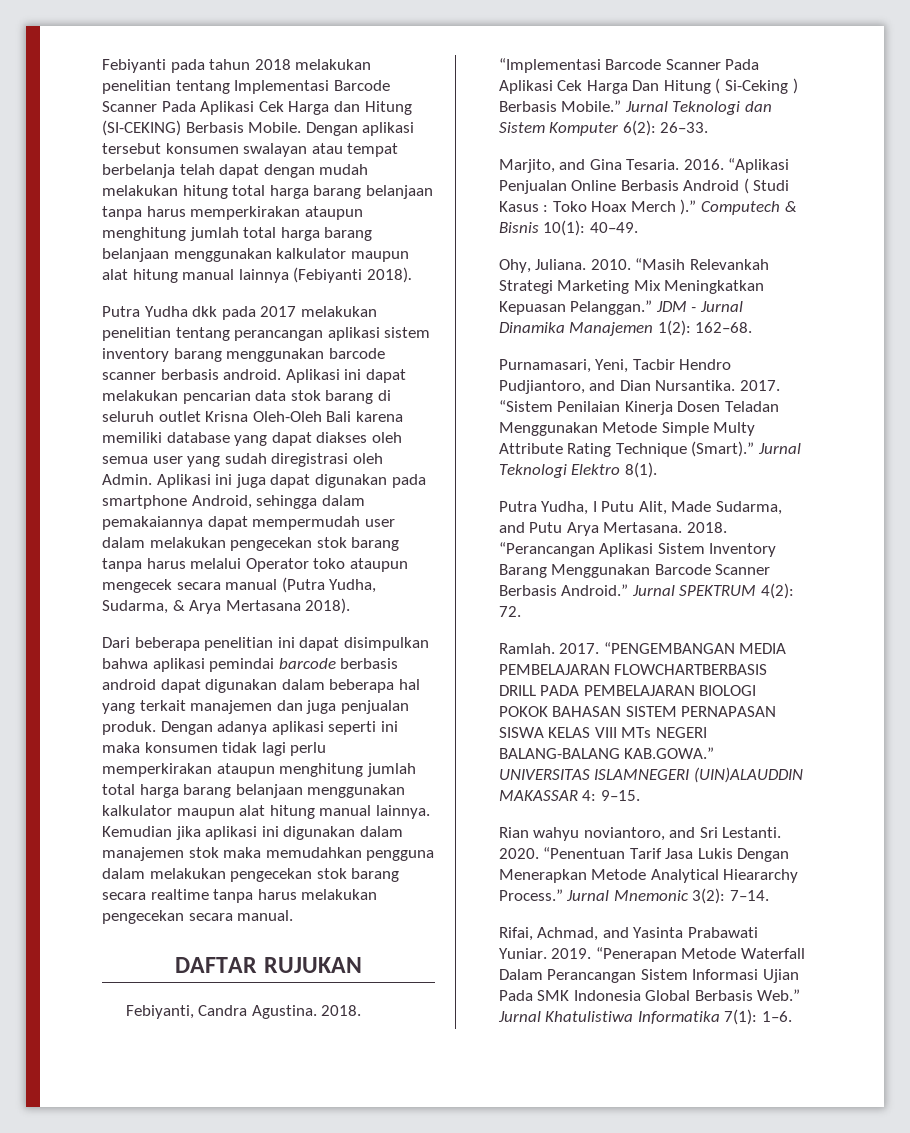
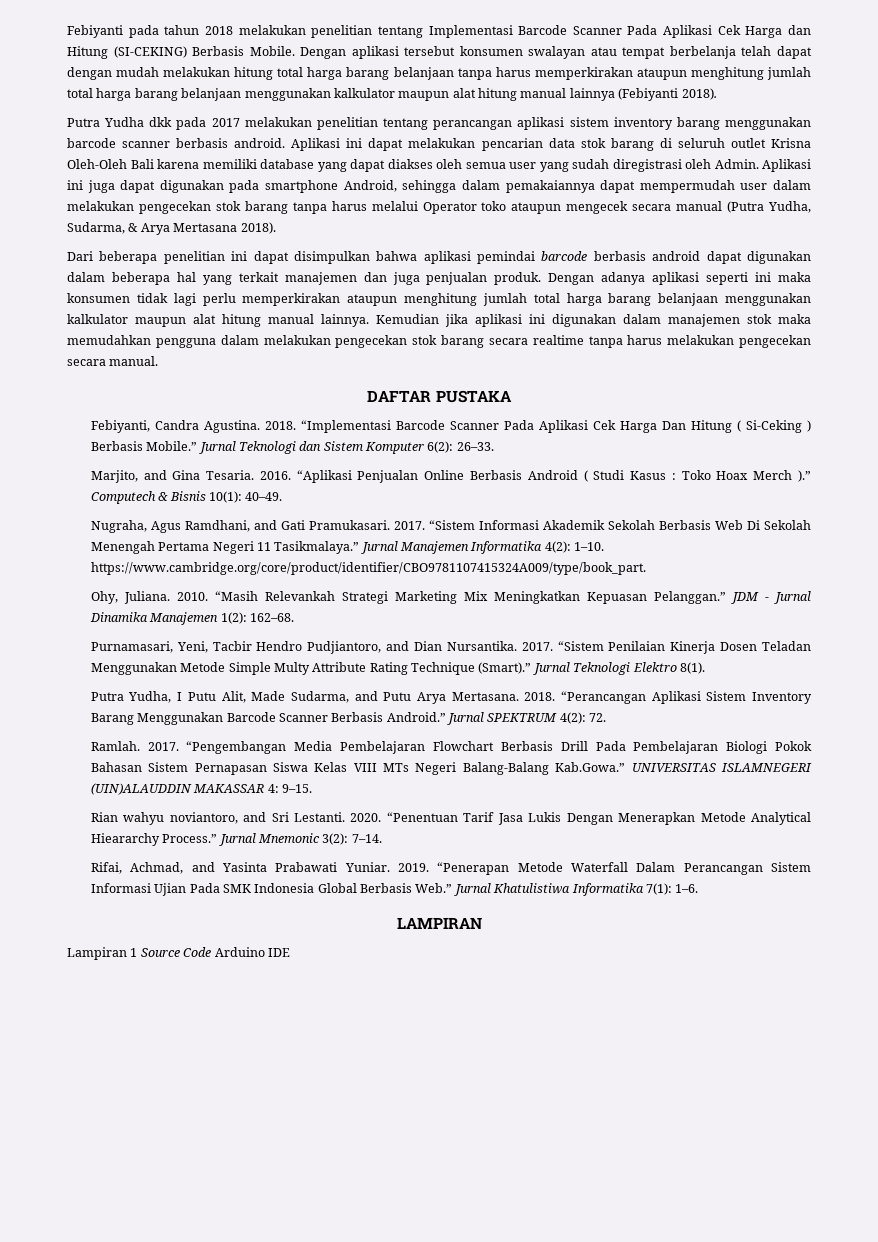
- DAFTAR RUJUKAN
+ DAFTAR PUSTAKA
+ Nugraha, Agus Ramdhani, and Gati Pramukasari. 2017. “Sistem Informasi Akademik Sekolah Berbasis Web Di Sekolah Menengah Pertama Negeri 11 Tasikmalaya.” Jurnal Manajemen Informatika 4(2): 1–10. https://www.cambridge.org/core/product/identifier/CBO9781107415324A009/type/book_part.
- “PENGEMBANGAN MEDIA PEMBELAJARAN FLOWCHARTBERBASIS DRILL PADA PEMBELAJARAN BIOLOGI POKOK BAHASAN SISTEM PERNAPASAN SISWA KELAS VIII MTs NEGERI BALANG-BALANG KAB.GOWA.” UNIVERSITAS ISLAMNEGERI (UIN)ALAUDDIN MAKASSAR 4: 9–15.
+ “Pengembangan Media Pembelajaran Flowchart Berbasis Drill Pada Pembelajaran Biologi Pokok Bahasan Sistem Pernapasan Siswa Kelas VIII MTs Negeri Balang-Balang Kab.Gowa.” UNIVERSITAS ISLAMNEGERI (UIN)ALAUDDIN MAKASSAR 4: 9–15.
+ LAMPIRAN
+ Lampiran 1 Source Code Arduino IDE

